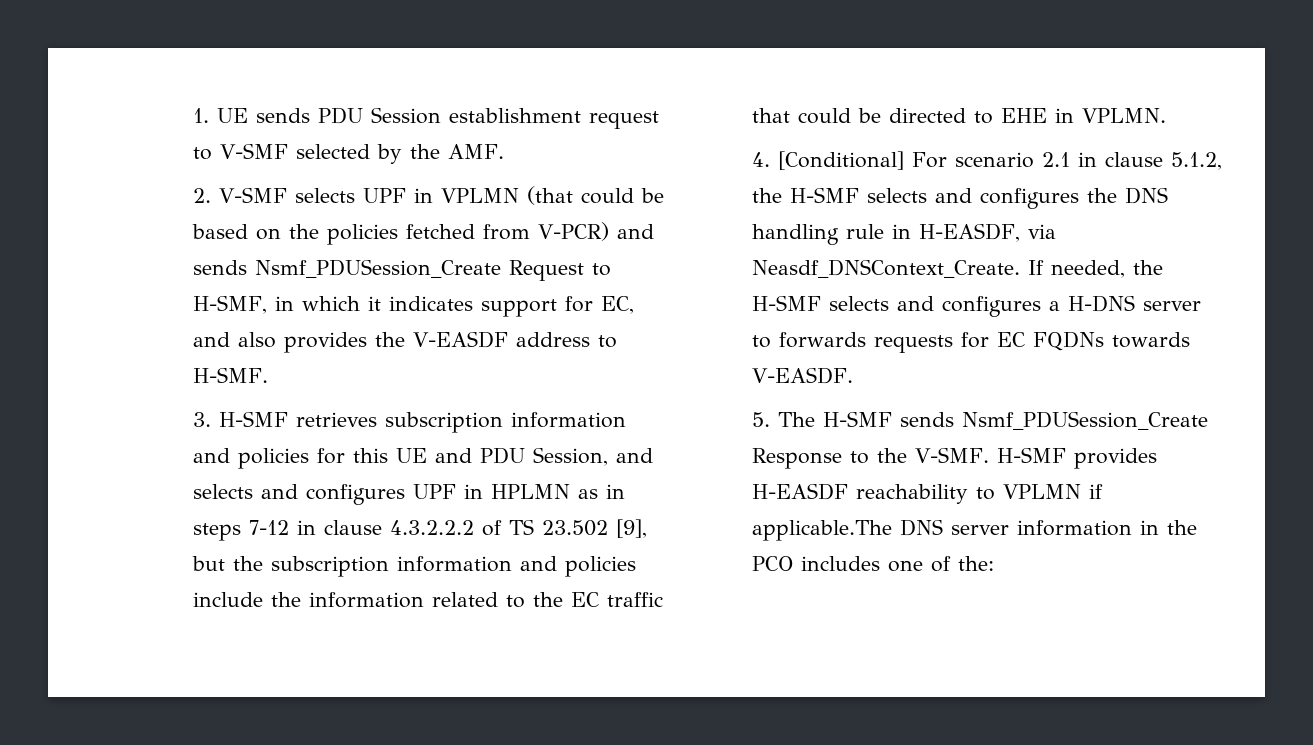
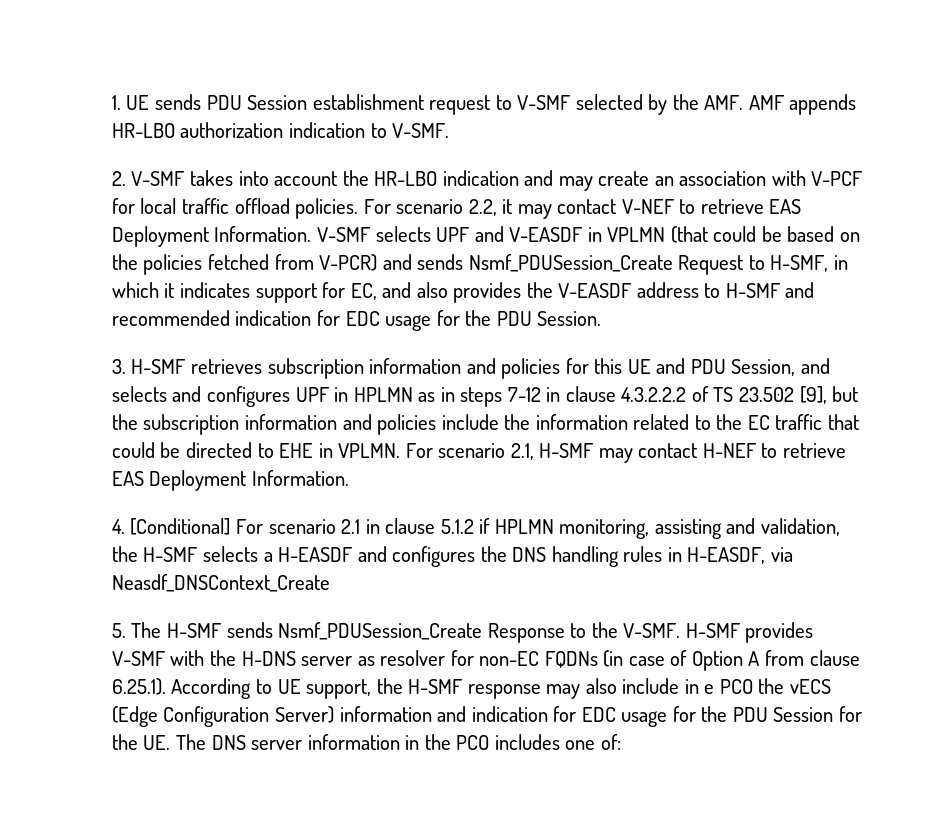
- 1. UE sends PDU Session establishment request to V-SMF selected by the AMF.
- 2. V-SMF selects UPF in VPLMN (that could be based on the policies fetched from V-PCR) and sends Nsmf_PDUSession_Create Request to H-SMF, in which it indicates support for EC, and also provides the V-EASDF address to H-SMF.
+ 1. UE sends PDU Session establishment request to V-SMF selected by the AMF. AMF appends HR-LBO authorization indication to V-SMF.
+ 2. V-SMF takes into account the HR-LBO indication and may create an association with V-PCF for local traffic offload policies. For scenario 2.2, it may contact V-NEF to retrieve EAS Deployment Information. V-SMF selects UPF and V-EASDF in VPLMN (that could be based on the policies fetched from V-PCR) and sends Nsmf_PDUSession_Create Request to H-SMF, in which it indicates support for EC, and also provides the V-EASDF address to H-SMF and recommended indication for EDC usage for the PDU Session.
+ For scenario 2.1, H-SMF may contact H-NEF to retrieve EAS Deployment Information.
- 4. [Conditional] For scenario 2.1 in clause 5.1.2, the H-SMF selects and configures the DNS handling rule in H-EASDF, via Neasdf_DNSContext_Create. If needed, the H-SMF selects and configures a H-DNS server to forwards requests for EC FQDNs towards V-EASDF.
+ 4. [Conditional] For scenario 2.1 in clause 5.1.2 if HPLMN monitoring, assisting and validation, the H-SMF selects a H-EASDF and configures the DNS handling rules in H-EASDF, via Neasdf_DNSContext_Create
- H-SMF provides H-EASDF reachability to VPLMN if applicable.The DNS server information in the PCO includes one of the:
+ H-SMF provides V-SMF with the H-DNS server as resolver for non-EC FQDNs (in case of Option A from clause 6.25.1). According to UE support, the H-SMF response may also include in e PCO the vECS (Edge Configuration Server) information and indication for EDC usage for the PDU Session for the UE. The DNS server information in the PCO includes one of:

